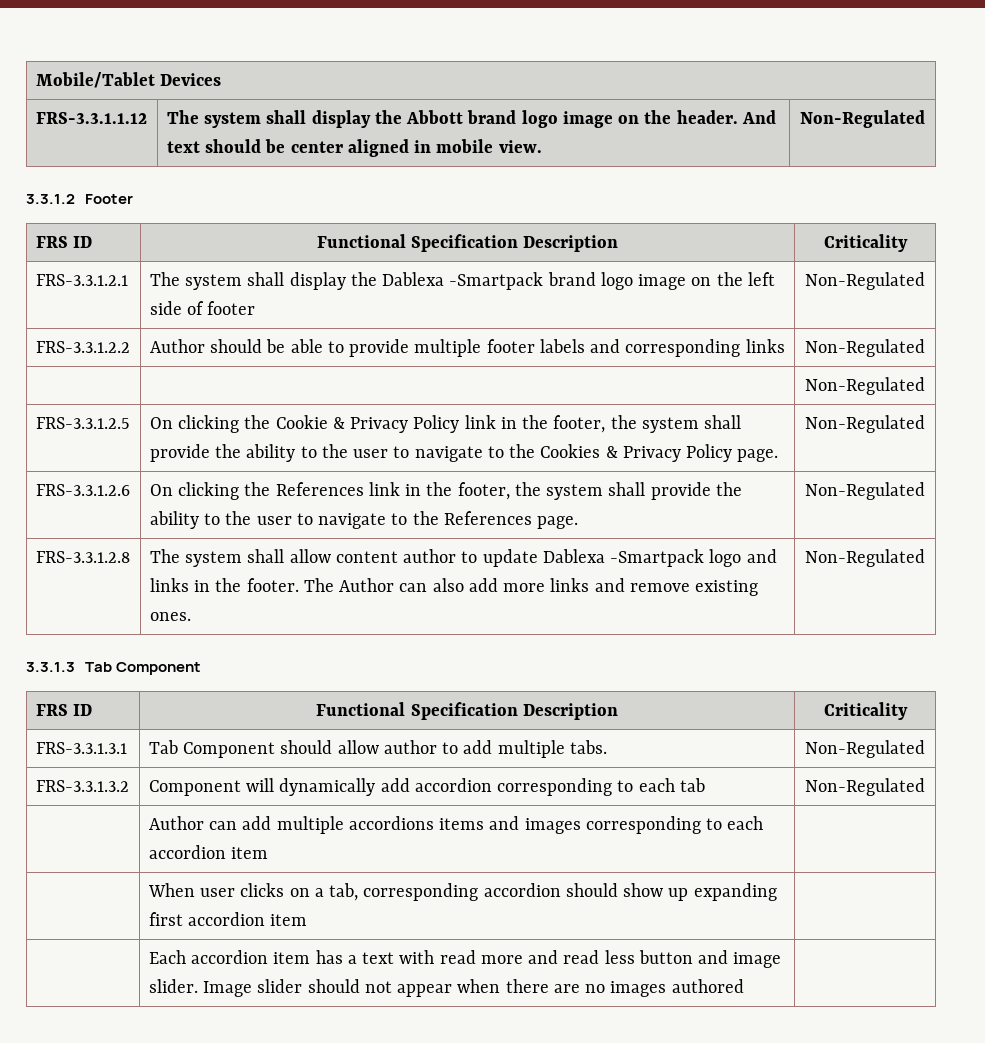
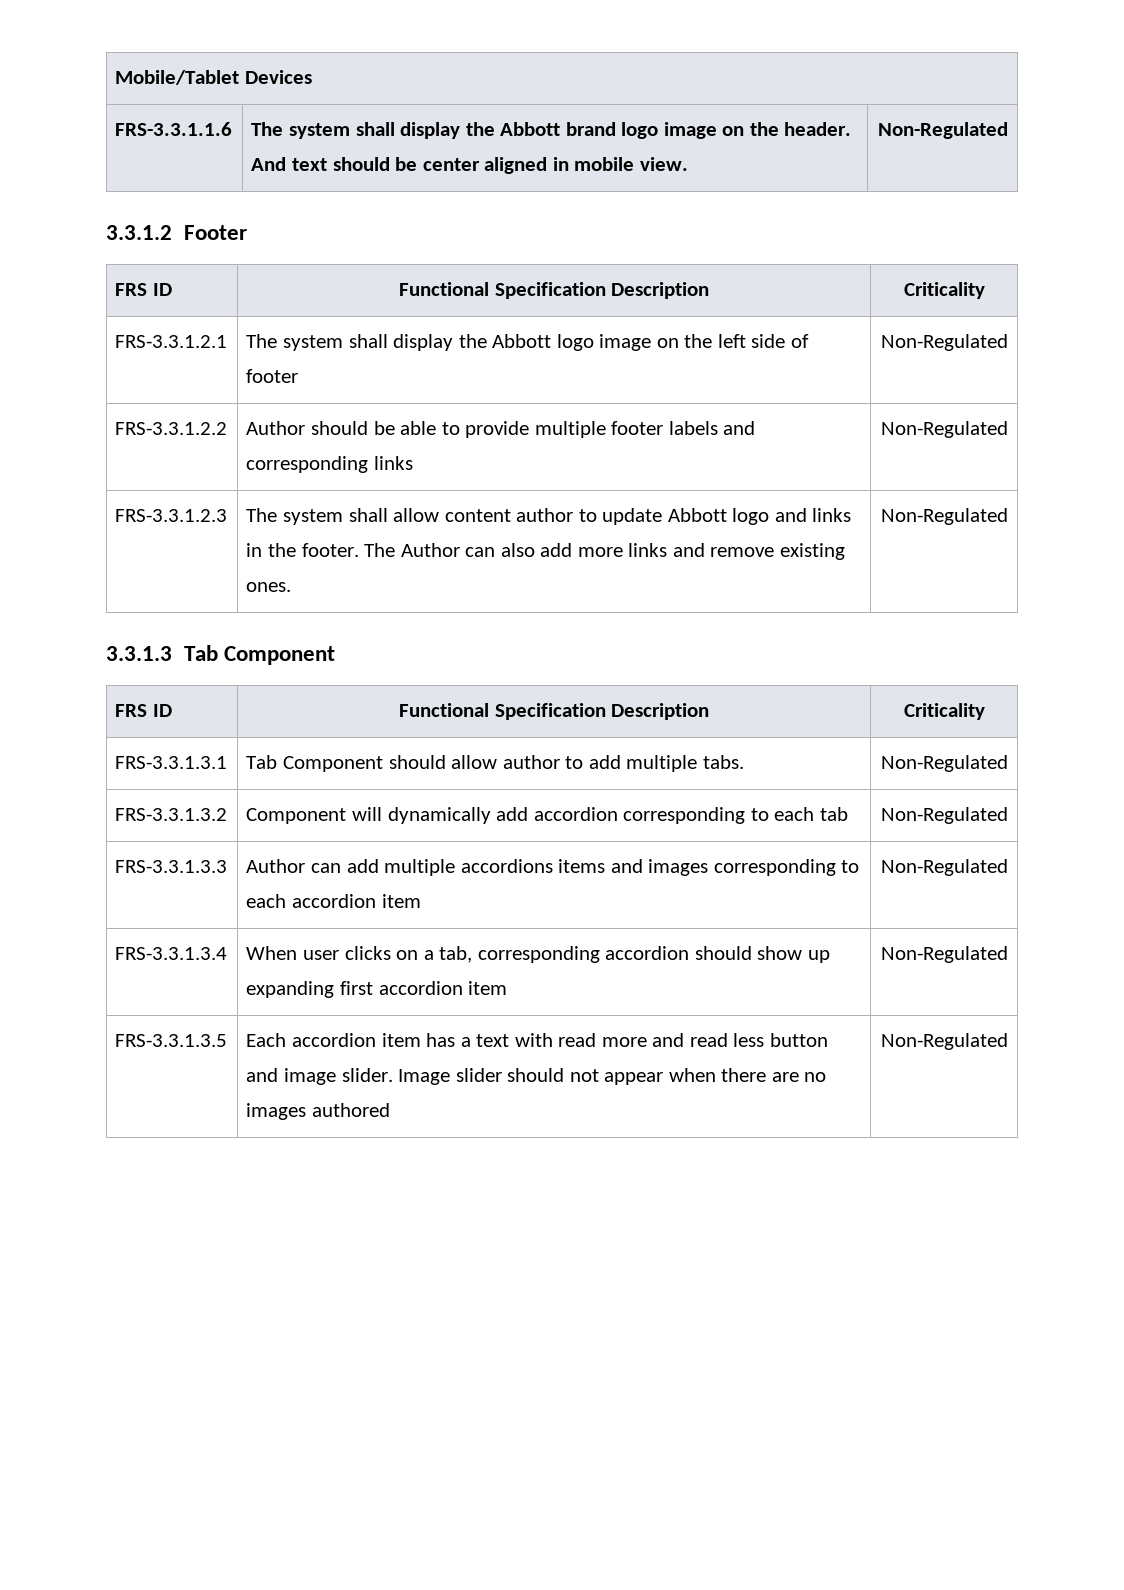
- FRS-3.3.1.1.12 | The system shall display the Abbott brand logo image on the header. And text should be center aligned in mobile view. | Non-Regulated
+ FRS-3.3.1.1.6 | The system shall display the Abbott brand logo image on the header. And text should be center aligned in mobile view. | Non-Regulated
- FRS-3.3.1.2.1 | The system shall display the Dablexa -Smartpack brand logo image on the left side of footer | Non-Regulated
+ FRS-3.3.1.2.1 | The system shall display the Abbott logo image on the left side of footer | Non-Regulated
- | | Non-Regulated
- FRS-3.3.1.2.5 | On clicking the Cookie & Privacy Policy link in the footer, the system shall provide the ability to the user to navigate to the Cookies & Privacy Policy page. | Non-Regulated
- FRS-3.3.1.2.6 | On clicking the References link in the footer, the system shall provide the ability to the user to navigate to the References page. | Non-Regulated
- FRS-3.3.1.2.8 | The system shall allow content author to update Dablexa -Smartpack logo and links in the footer. The Author can also add more links and remove existing ones. | Non-Regulated
+ FRS-3.3.1.2.3 | The system shall allow content author to update Abbott logo and links in the footer. The Author can also add more links and remove existing ones. | Non-Regulated
- | Author can add multiple accordions items and images corresponding to each accordion item |
- | When user clicks on a tab, corresponding accordion should show up expanding first accordion item |
- | Each accordion item has a text with read more and read less button and image slider. Image slider should not appear when there are no images authored |
+ FRS-3.3.1.3.3 | Author can add multiple accordions items and images corresponding to each accordion item | Non-Regulated
+ FRS-3.3.1.3.4 | When user clicks on a tab, corresponding accordion should show up expanding first accordion item | Non-Regulated
+ FRS-3.3.1.3.5 | Each accordion item has a text with read more and read less button and image slider. Image slider should not appear when there are no images authored | Non-Regulated

